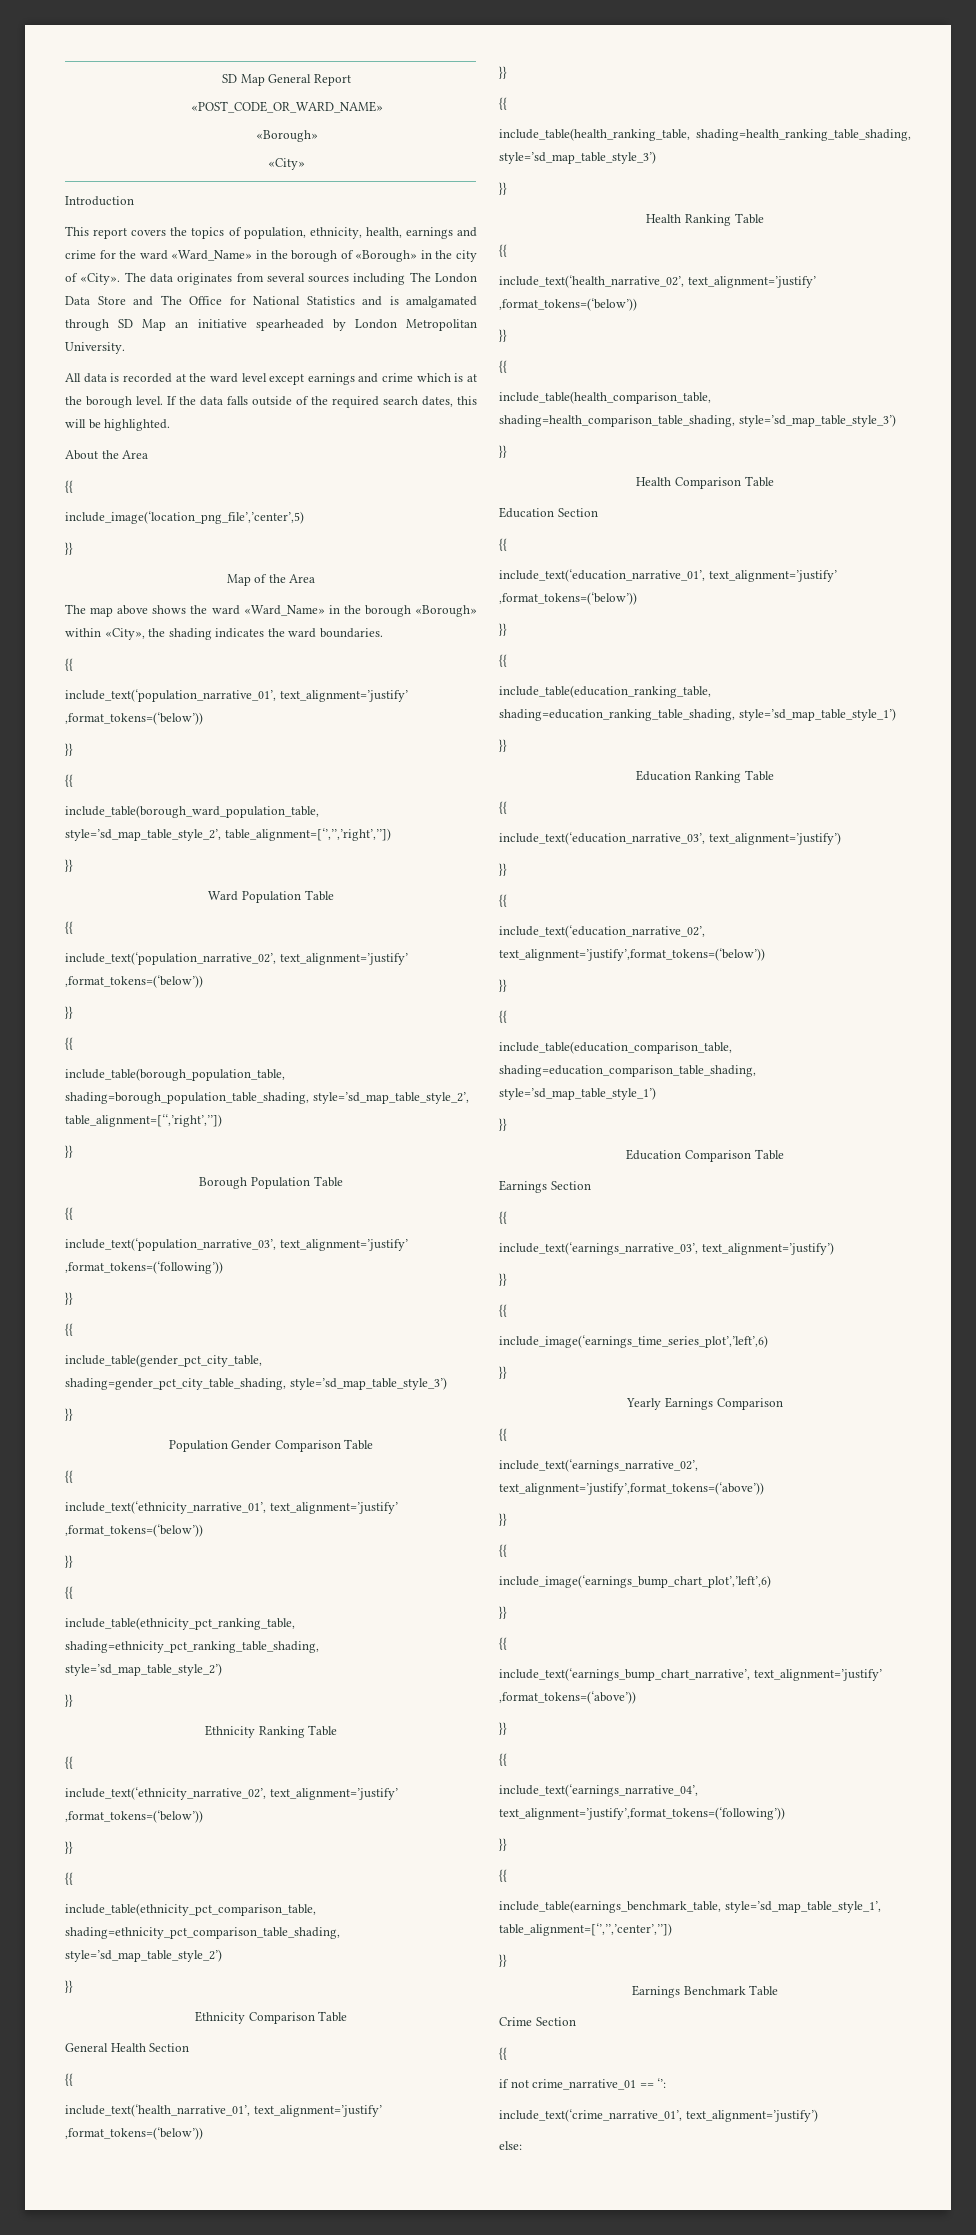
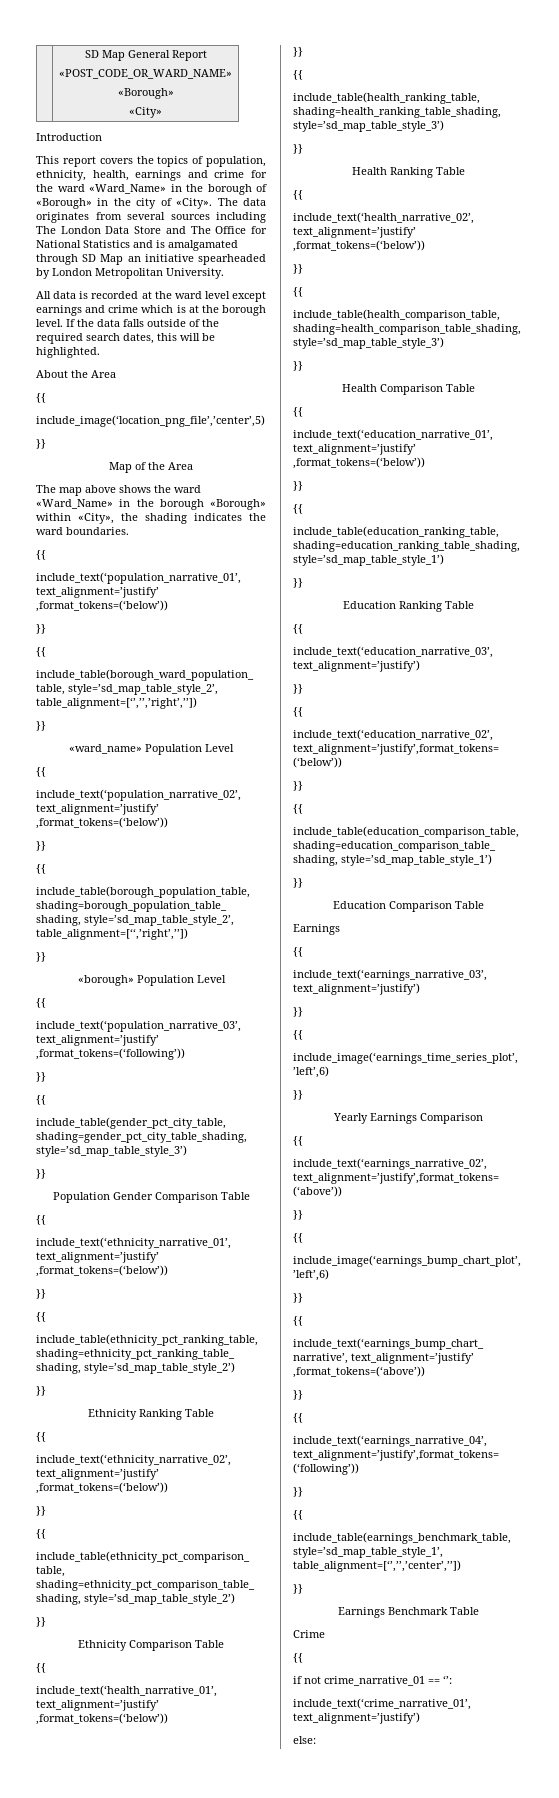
- Ward Population Table
+ «ward_name» Population Level
- Borough Population Table
+ «borough» Population Level
- General Health Section
- Education Section
  Education Comparison Table
- Earnings Section
+ Earnings
- Crime Section
+ Crime

